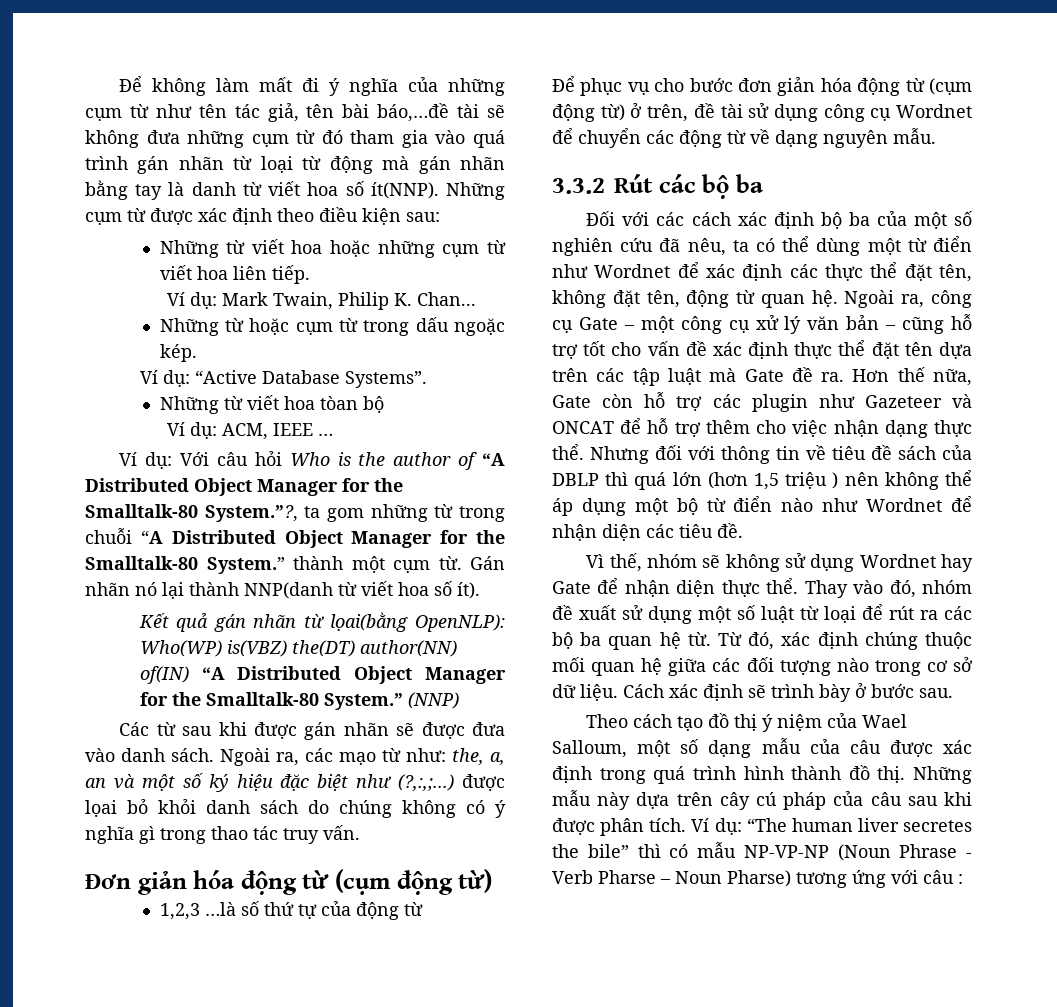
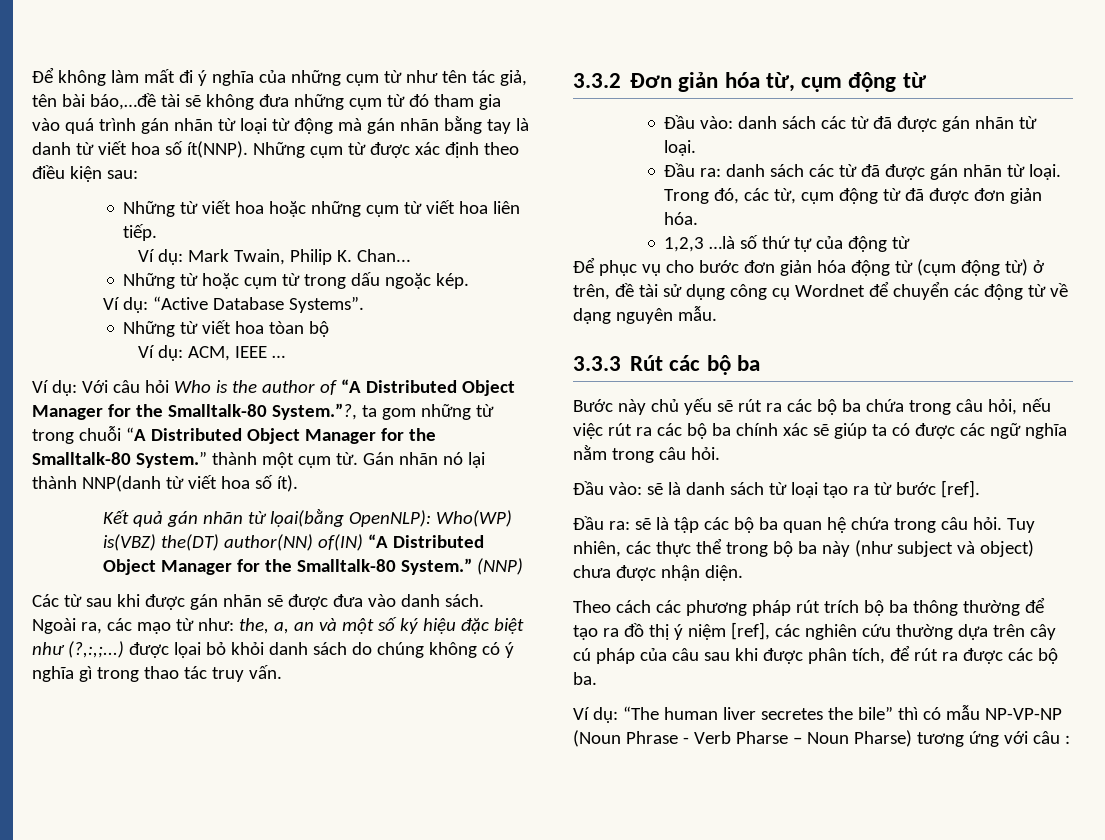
- Đơn giản hóa động từ (cụm động từ)
+ 3.3.2 Đơn giản hóa từ, cụm động từ
+ Đầu vào: danh sách các từ đã được gán nhãn từ loại.
+ Đầu ra: danh sách các từ đã được gán nhãn từ loại. Trong đó, các từ, cụm động từ đã được đơn giản hóa.
- 3.3.2 Rút các bộ ba
+ 3.3.3 Rút các bộ ba
- Đối với các cách xác định bộ ba của một số nghiên cứu đã nêu, ta có thể dùng một từ điển như Wordnet để xác định các thực thể đặt tên, không đặt tên, động từ quan hệ. Ngoài ra, công cụ Gate – một công cụ xử lý văn bản – cũng hỗ trợ tốt cho vấn đề xác định thực thể đặt tên dựa trên các tập luật mà Gate đề ra. Hơn thế nữa, Gate còn hỗ trợ các plugin như Gazeteer và ONCAT để hỗ trợ thêm cho việc nhận dạng thực thể. Nhưng đối với thông tin về tiêu đề sách của DBLP thì quá lớn (hơn 1,5 triệu ) nên không thể áp dụng một bộ từ điển nào như Wordnet để nhận diện các tiêu đề.
- Vì thế, nhóm sẽ không sử dụng Wordnet hay Gate để nhận diện thực thể. Thay vào đó, nhóm đề xuất sử dụng một số luật từ loại để rút ra các bộ ba quan hệ từ. Từ đó, xác định chúng thuộc mối quan hệ giữa các đối tượng nào trong cơ sở dữ liệu. Cách xác định sẽ trình bày ở bước sau.
- Theo cách tạo đồ thị ý niệm của Wael Salloum, một số dạng mẫu của câu được xác định trong quá trình hình thành đồ thị. Những mẫu này dựa trên cây cú pháp của câu sau khi được phân tích. Ví dụ: “The human liver secretes the bile” thì có mẫu NP-VP-NP (Noun Phrase - Verb Pharse – Noun Pharse) tương ứng với câu :
+ Bước này chủ yếu sẽ rút ra các bộ ba chứa trong câu hỏi, nếu việc rút ra các bộ ba chính xác sẽ giúp ta có được các ngữ nghĩa nằm trong câu hỏi.
+ Đầu vào: sẽ là danh sách từ loại tạo ra từ bước [ref].
+ Đầu ra: sẽ là tập các bộ ba quan hệ chứa trong câu hỏi. Tuy nhiên, các thực thể trong bộ ba này (như subject và object) chưa được nhận diện.
+ Theo cách các phương pháp rút trích bộ ba thông thường để tạo ra đồ thị ý niệm [ref], các nghiên cứu thường dựa trên cây cú pháp của câu sau khi được phân tích, để rút ra được các bộ ba.
+ Ví dụ: “The human liver secretes the bile” thì có mẫu NP-VP-NP (Noun Phrase - Verb Pharse – Noun Pharse) tương ứng với câu :

